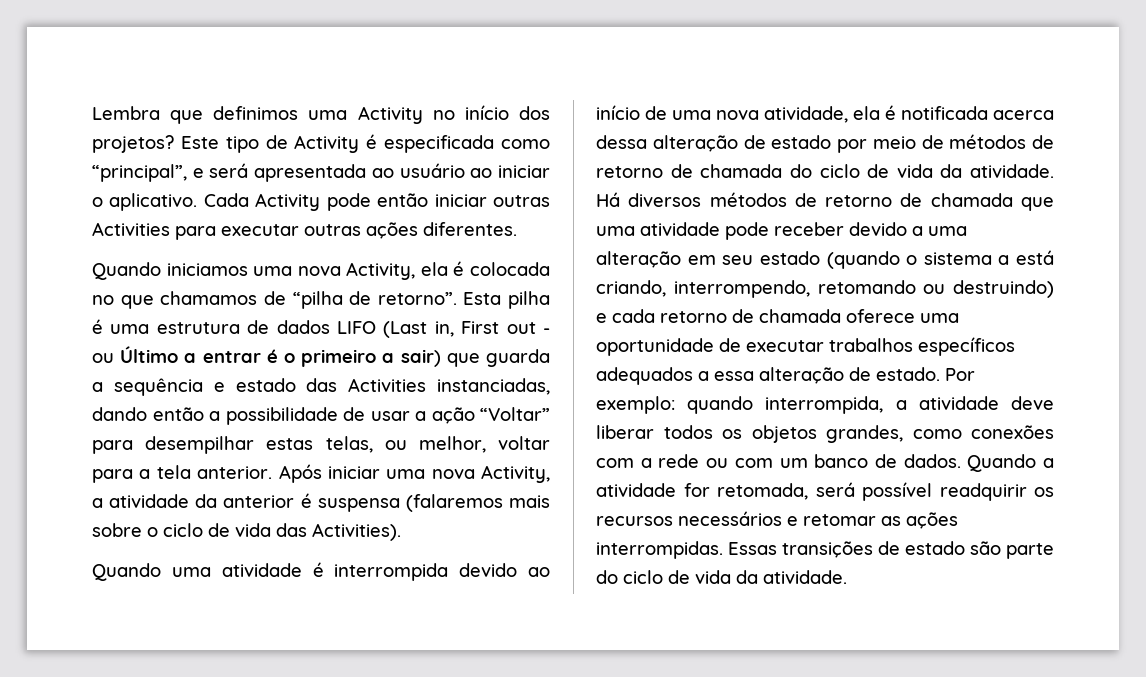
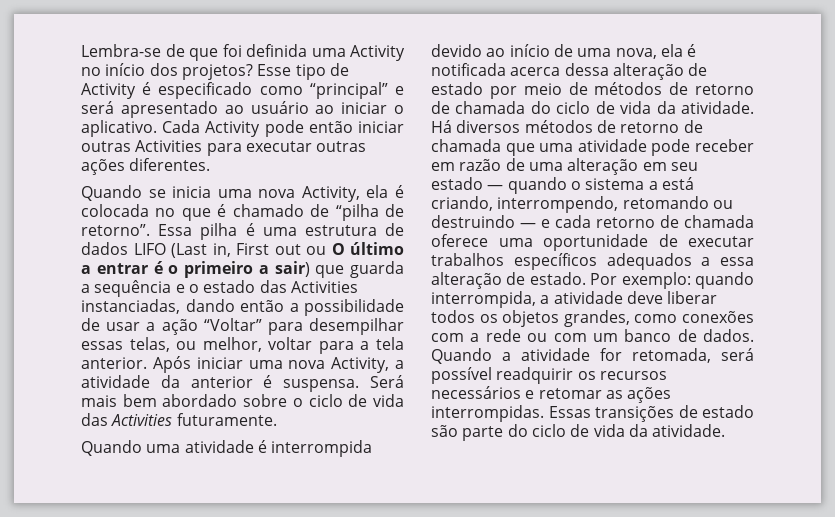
- Lembra que definimos uma Activity no início dos projetos?
+ Lembra-se de que foi definida uma Activity no início dos projetos?
- Este tipo de Activity é especificada como “principal”, e será apresentada ao usuário ao iniciar o aplicativo.
+ Esse tipo de Activity é especificado como “principal” e será apresentado ao usuário ao iniciar o aplicativo.
- Quando iniciamos uma nova Activity, ela é colocada no que chamamos de “pilha de retorno”.
+ Quando se inicia uma nova Activity, ela é colocada no que é chamado de “pilha de retorno”.
- Esta pilha é uma estrutura de dados LIFO (Last in, First out - ou Último a entrar é o primeiro a sair) que guarda a sequência e estado das Activities instanciadas, dando então a possibilidade de usar a ação “Voltar” para desempilhar estas telas, ou melhor, voltar para a tela anterior.
+ Essa pilha é uma estrutura de dados LIFO (Last in, First out ou O último a entrar é o primeiro a sair) que guarda a sequência e o estado das Activities instanciadas, dando então a possibilidade de usar a ação “Voltar” para desempilhar essas telas, ou melhor, voltar para a tela anterior.
- Após iniciar uma nova Activity, a atividade da anterior é suspensa (falaremos mais sobre o ciclo de vida das Activities).
+ Após iniciar uma nova Activity, a atividade da anterior é suspensa. Será mais bem abordado sobre o ciclo de vida das Activities futuramente.
- Quando uma atividade é interrompida devido ao início de uma nova atividade, ela é notificada acerca dessa alteração de estado por meio de métodos de retorno de chamada do ciclo de vida da atividade.
+ Quando uma atividade é interrompida devido ao início de uma nova, ela é notificada acerca dessa alteração de estado por meio de métodos de retorno de chamada do ciclo de vida da atividade.
- Há diversos métodos de retorno de chamada que uma atividade pode receber devido a uma alteração em seu estado (quando o sistema a está criando, interrompendo, retomando ou destruindo) e cada retorno de chamada oferece uma oportunidade de executar trabalhos específicos adequados a essa alteração de estado.
+ Há diversos métodos de retorno de chamada que uma atividade pode receber em razão de uma alteração em seu estado — quando o sistema a está criando, interrompendo, retomando ou destruindo — e cada retorno de chamada oferece uma oportunidade de executar trabalhos específicos adequados a essa alteração de estado.

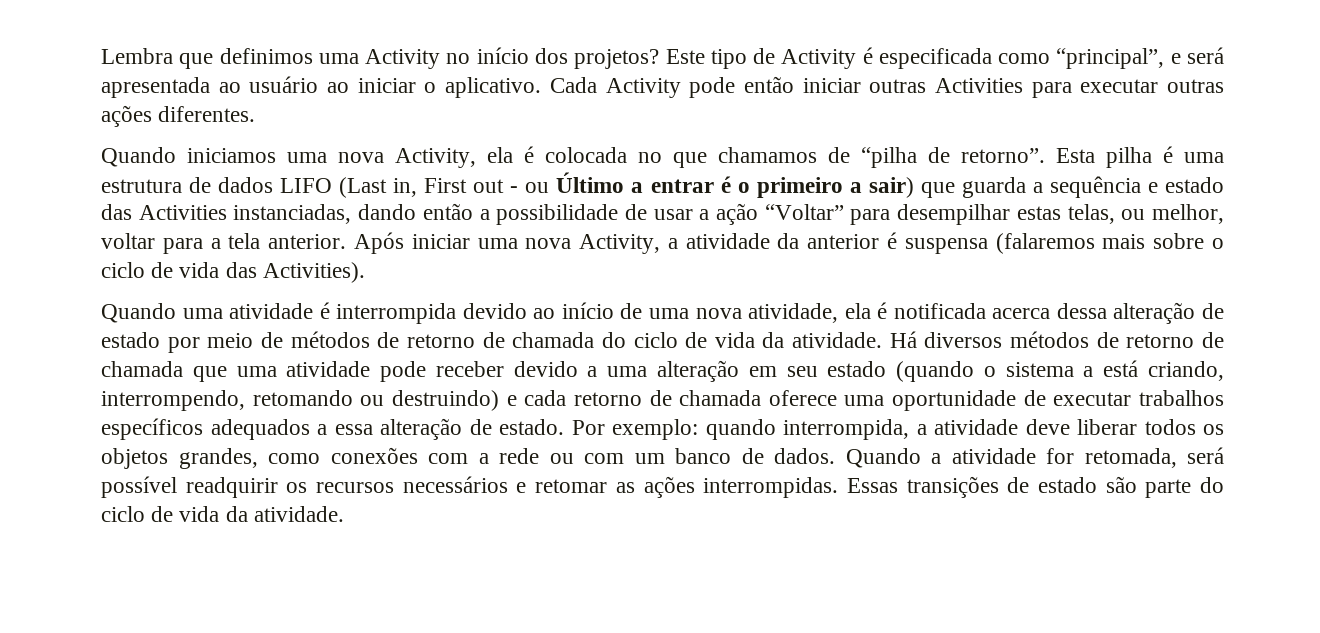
- Lembra-se de que foi definida uma Activity no início dos projetos?
+ Lembra que definimos uma Activity no início dos projetos?
- Esse tipo de Activity é especificado como “principal” e será apresentado ao usuário ao iniciar o aplicativo.
+ Este tipo de Activity é especificada como “principal”, e será apresentada ao usuário ao iniciar o aplicativo.
- Quando se inicia uma nova Activity, ela é colocada no que é chamado de “pilha de retorno”.
+ Quando iniciamos uma nova Activity, ela é colocada no que chamamos de “pilha de retorno”.
- Essa pilha é uma estrutura de dados LIFO (Last in, First out ou O último a entrar é o primeiro a sair) que guarda a sequência e o estado das Activities instanciadas, dando então a possibilidade de usar a ação “Voltar” para desempilhar essas telas, ou melhor, voltar para a tela anterior.
+ Esta pilha é uma estrutura de dados LIFO (Last in, First out - ou Último a entrar é o primeiro a sair) que guarda a sequência e estado das Activities instanciadas, dando então a possibilidade de usar a ação “Voltar” para desempilhar estas telas, ou melhor, voltar para a tela anterior.
- Após iniciar uma nova Activity, a atividade da anterior é suspensa. Será mais bem abordado sobre o ciclo de vida das Activities futuramente.
+ Após iniciar uma nova Activity, a atividade da anterior é suspensa (falaremos mais sobre o ciclo de vida das Activities).
- Quando uma atividade é interrompida devido ao início de uma nova, ela é notificada acerca dessa alteração de estado por meio de métodos de retorno de chamada do ciclo de vida da atividade.
+ Quando uma atividade é interrompida devido ao início de uma nova atividade, ela é notificada acerca dessa alteração de estado por meio de métodos de retorno de chamada do ciclo de vida da atividade.
- Há diversos métodos de retorno de chamada que uma atividade pode receber em razão de uma alteração em seu estado — quando o sistema a está criando, interrompendo, retomando ou destruindo — e cada retorno de chamada oferece uma oportunidade de executar trabalhos específicos adequados a essa alteração de estado.
+ Há diversos métodos de retorno de chamada que uma atividade pode receber devido a uma alteração em seu estado (quando o sistema a está criando, interrompendo, retomando ou destruindo) e cada retorno de chamada oferece uma oportunidade de executar trabalhos específicos adequados a essa alteração de estado.

